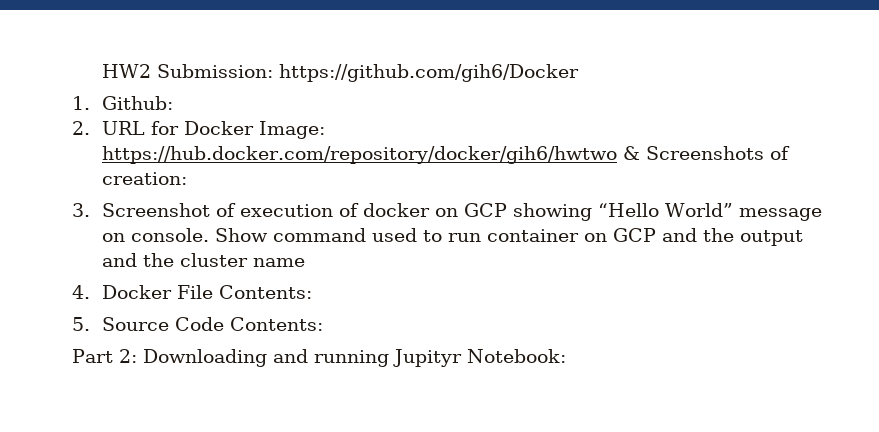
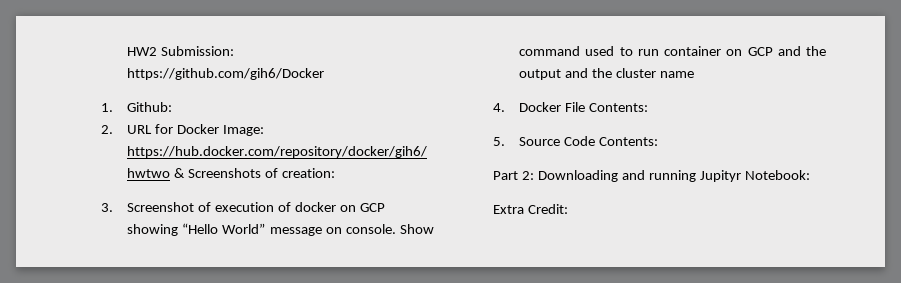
+ Extra Credit:

